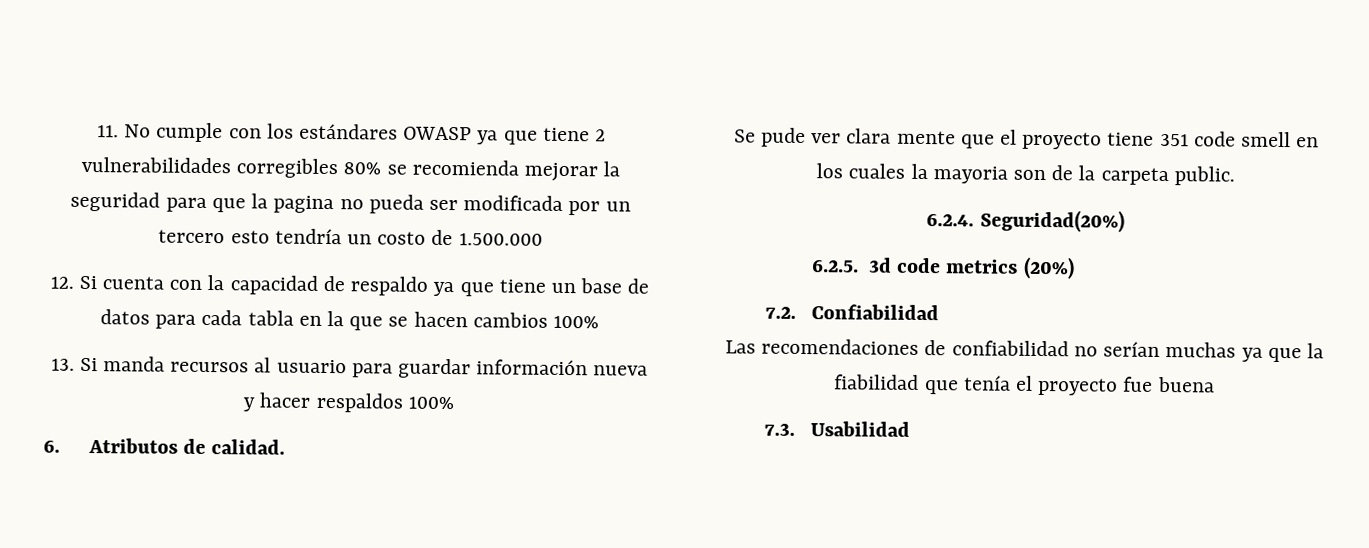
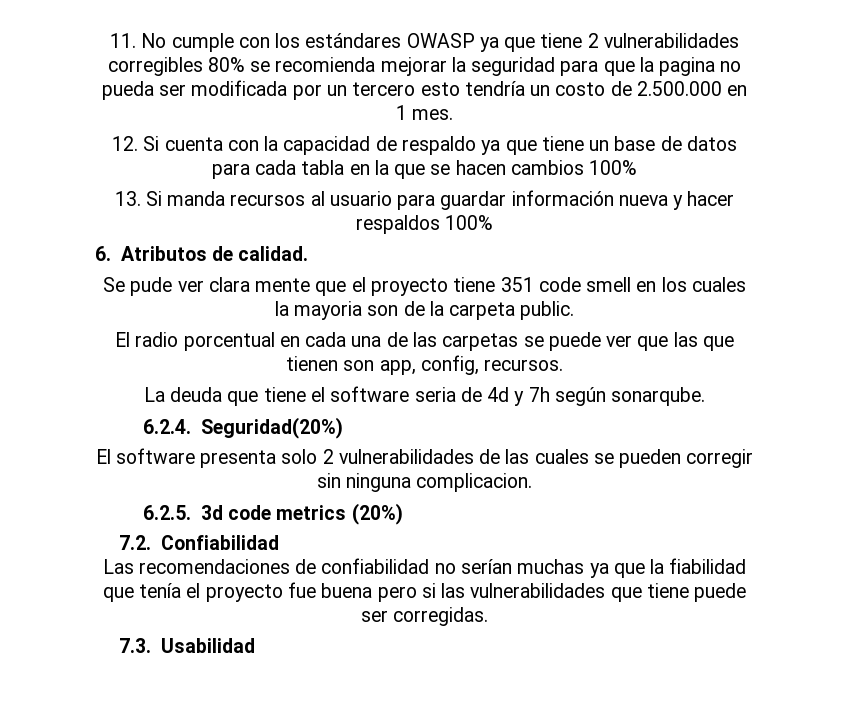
- 11. No cumple con los estándares OWASP ya que tiene 2 vulnerabilidades corregibles 80% se recomienda mejorar la seguridad para que la pagina no pueda ser modificada por un tercero esto tendría un costo de 1.500.000
+ 11. No cumple con los estándares OWASP ya que tiene 2 vulnerabilidades corregibles 80% se recomienda mejorar la seguridad para que la pagina no pueda ser modificada por un tercero esto tendría un costo de 2.500.000 en 1 mes.
+ El radio porcentual en cada una de las carpetas se puede ver que las que tienen son app, config, recursos.
+ La deuda que tiene el software seria de 4d y 7h según sonarqube.
  6.2.4. Seguridad(20%)
+ El software presenta solo 2 vulnerabilidades de las cuales se pueden corregir sin ninguna complicacion.
- Las recomendaciones de confiabilidad no serían muchas ya que la fiabilidad que tenía el proyecto fue buena
+ Las recomendaciones de confiabilidad no serían muchas ya que la fiabilidad que tenía el proyecto fue buena pero si las vulnerabilidades que tiene puede ser corregidas.

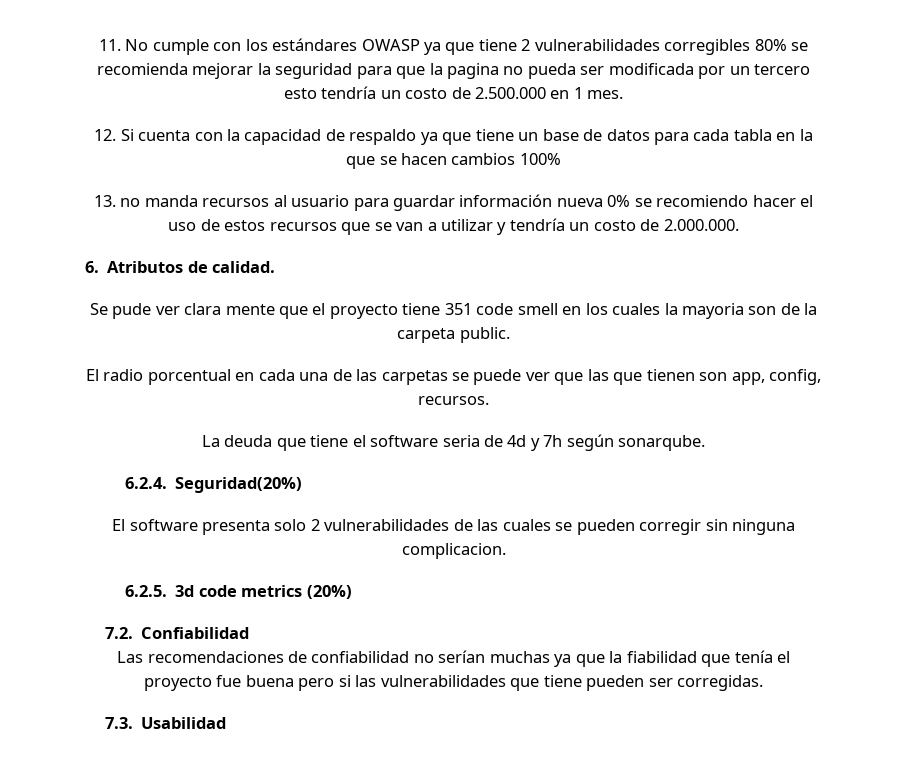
- 13. Si manda recursos al usuario para guardar información nueva y hacer respaldos 100%
+ 13. no manda recursos al usuario para guardar información nueva 0% se recomiendo hacer el uso de estos recursos que se van a utilizar y tendría un costo de 2.000.000.
- Las recomendaciones de confiabilidad no serían muchas ya que la fiabilidad que tenía el proyecto fue buena pero si las vulnerabilidades que tiene puede ser corregidas.
+ Las recomendaciones de confiabilidad no serían muchas ya que la fiabilidad que tenía el proyecto fue buena pero si las vulnerabilidades que tiene pueden ser corregidas.

